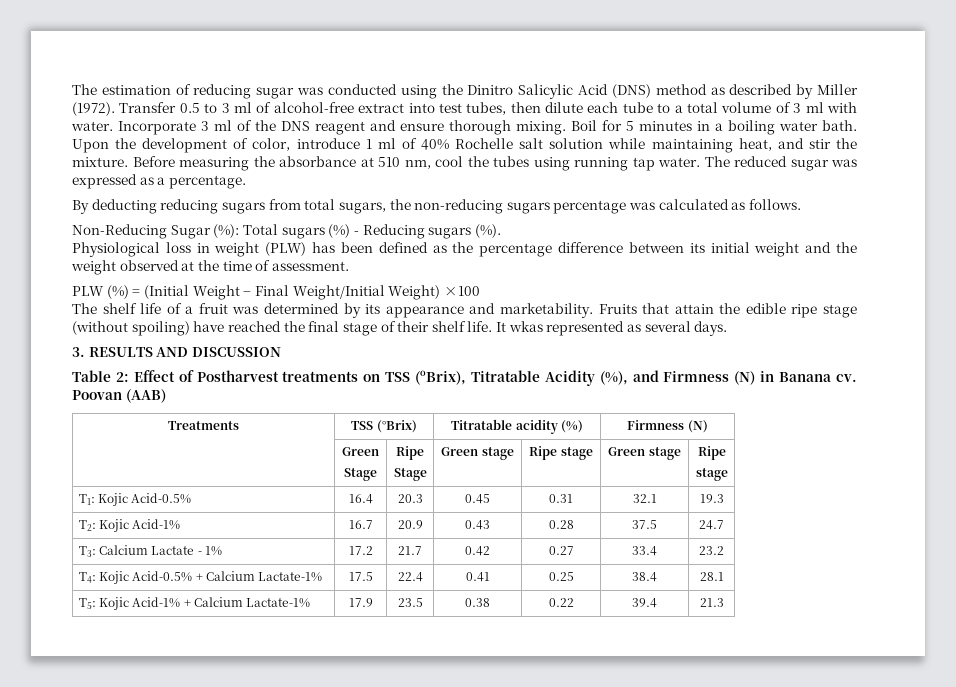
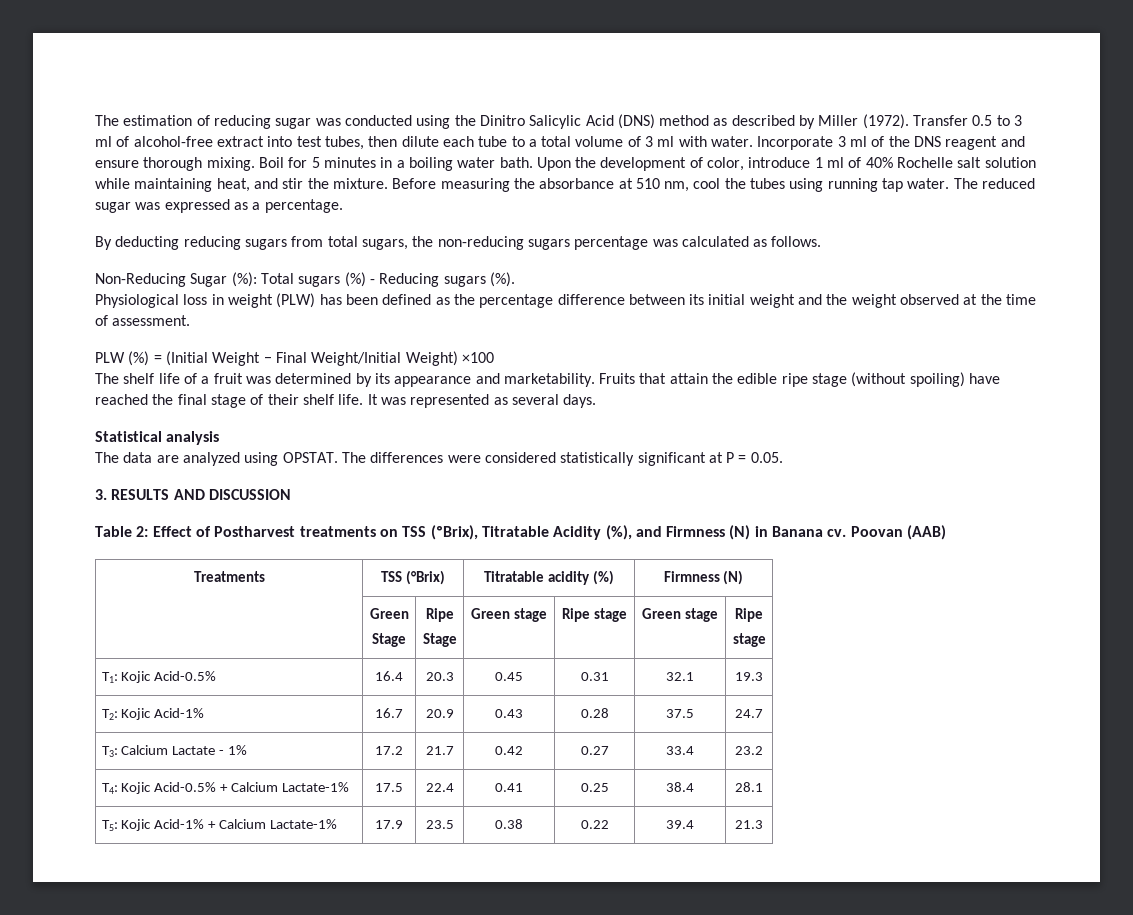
- It wkas represented as several days.
+ It was represented as several days.
+ Statistical analysis
+ The data are analyzed using OPSTAT. The differences were considered statistically significant at P = 0.05.

